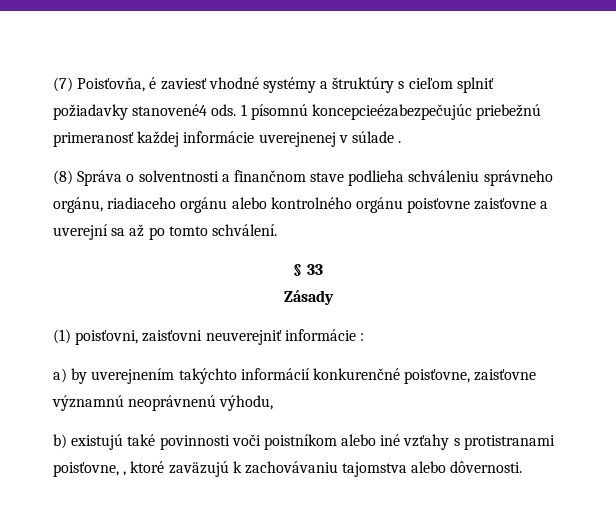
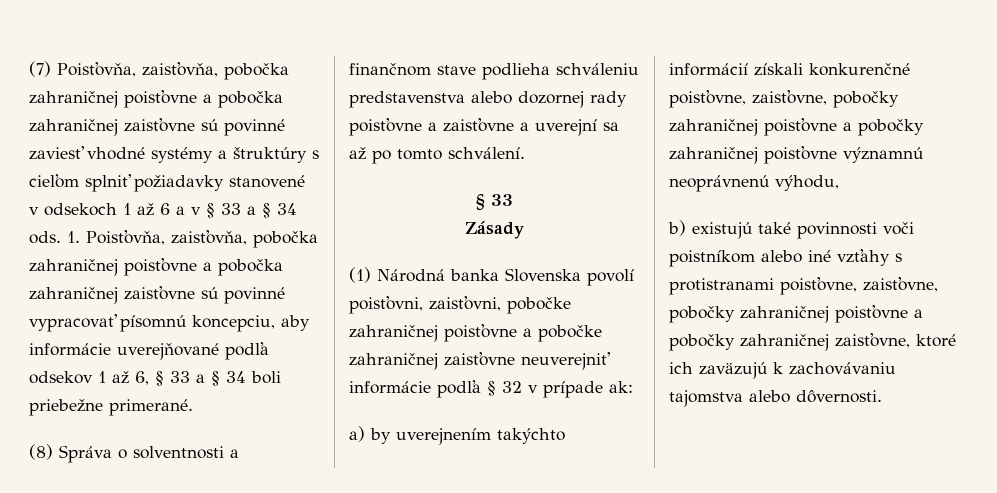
- (7) Poisťovňa, é zaviesť vhodné systémy a štruktúry s cieľom splniť požiadavky stanovené4 ods. 1 písomnú koncepcieézabezpečujúc priebežnú primeranosť každej informácie uverejnenej v súlade .
+ (7) Poisťovňa, zaisťovňa, pobočka zahraničnej poisťovne a pobočka zahraničnej zaisťovne sú povinné zaviesť vhodné systémy a štruktúry s cieľom splniť požiadavky stanovené v odsekoch 1 až 6 a v § 33 a § 34 ods. 1. Poisťovňa, zaisťovňa, pobočka zahraničnej poisťovne a pobočka zahraničnej zaisťovne sú povinné vypracovať písomnú koncepciu, aby informácie uverejňované podľa odsekov 1 až 6, § 33 a § 34 boli priebežne primerané.
- (8) Správa o solventnosti a finančnom stave podlieha schváleniu správneho orgánu, riadiaceho orgánu alebo kontrolného orgánu poisťovne zaisťovne a uverejní sa až po tomto schválení.
+ (8) Správa o solventnosti a finančnom stave podlieha schváleniu predstavenstva alebo dozornej rady poisťovne a zaisťovne a uverejní sa až po tomto schválení.
- (1) poisťovni, zaisťovni neuverejniť informácie :
+ (1) Národná banka Slovenska povolí poisťovni, zaisťovni, pobočke zahraničnej poisťovne a pobočke zahraničnej zaisťovne neuverejniť informácie podľa § 32 v prípade ak:
- a) by uverejnením takýchto informácií konkurenčné poisťovne, zaisťovne významnú neoprávnenú výhodu,
+ a) by uverejnením takýchto informácií získali konkurenčné poisťovne, zaisťovne, pobočky zahraničnej poisťovne a pobočky zahraničnej poisťovne významnú neoprávnenú výhodu,
- b) existujú také povinnosti voči poistníkom alebo iné vzťahy s protistranami poisťovne, , ktoré zaväzujú k zachovávaniu tajomstva alebo dôvernosti.
+ b) existujú také povinnosti voči poistníkom alebo iné vzťahy s protistranami poisťovne, zaisťovne, pobočky zahraničnej poisťovne a pobočky zahraničnej zaisťovne, ktoré ich zaväzujú k zachovávaniu tajomstva alebo dôvernosti.

